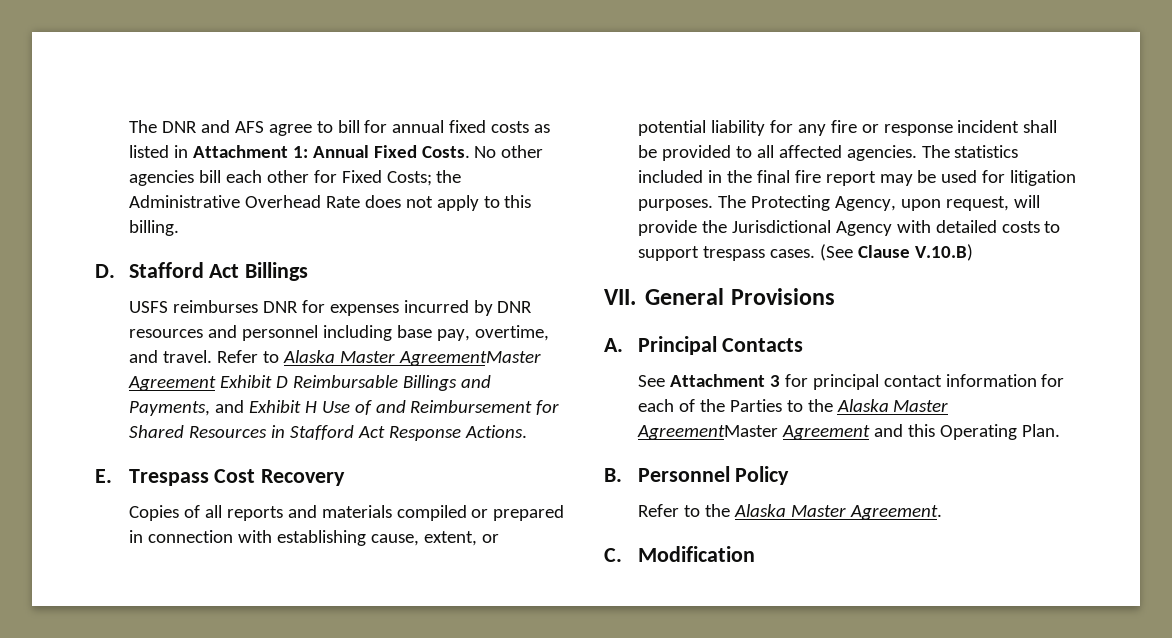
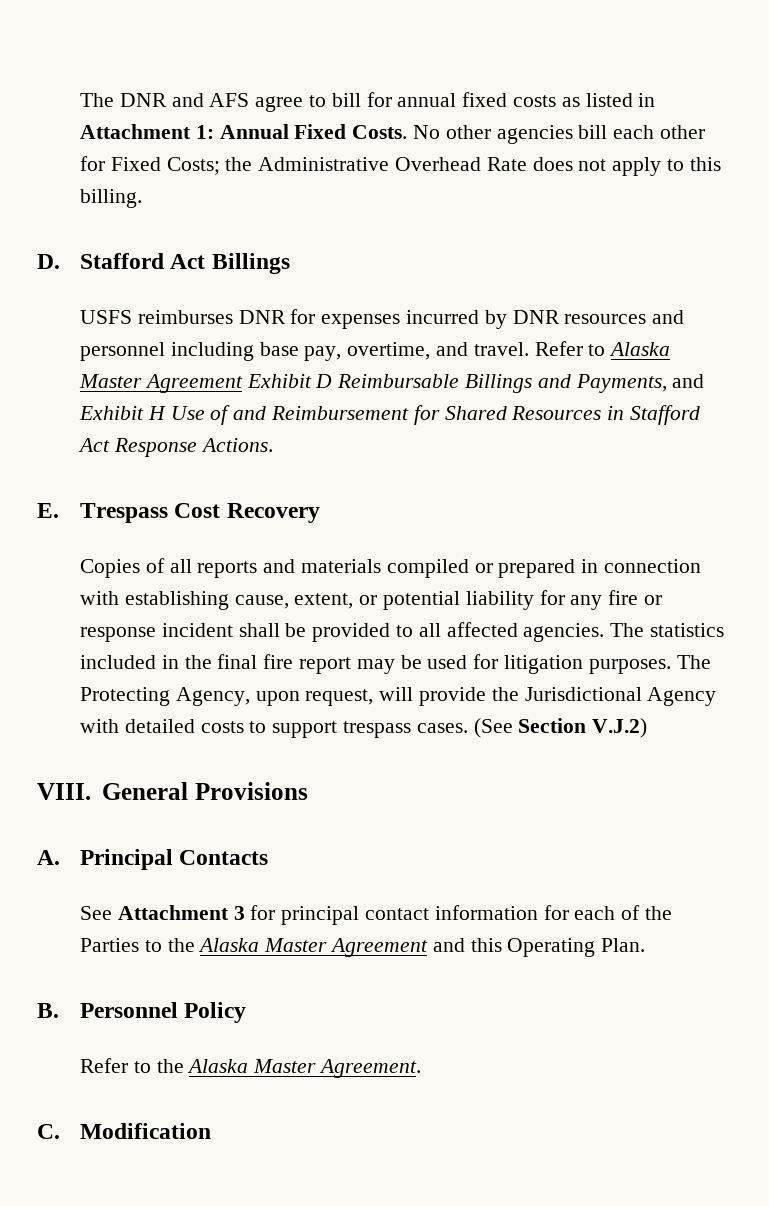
- Refer to Alaska Master AgreementMaster Agreement Exhibit D Reimbursable Billings and Payments, and Exhibit H Use of and Reimbursement for Shared Resources in Stafford Act Response Actions.
+ Refer to Alaska Master Agreement Exhibit D Reimbursable Billings and Payments, and Exhibit H Use of and Reimbursement for Shared Resources in Stafford Act Response Actions.
- (See Clause V.10.B)
- VII. General Provisions
+ (See Section V.J.2)
+ VIII. General Provisions
- See Attachment 3 for principal contact information for each of the Parties to the Alaska Master AgreementMaster Agreement and this Operating Plan.
+ See Attachment 3 for principal contact information for each of the Parties to the Alaska Master Agreement and this Operating Plan.

